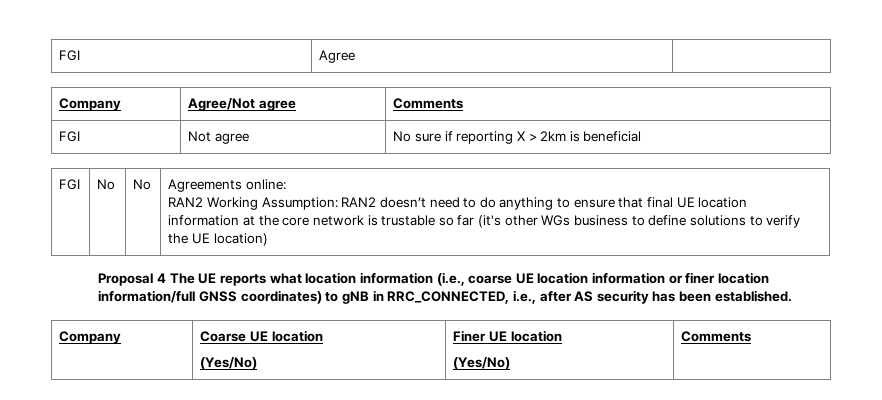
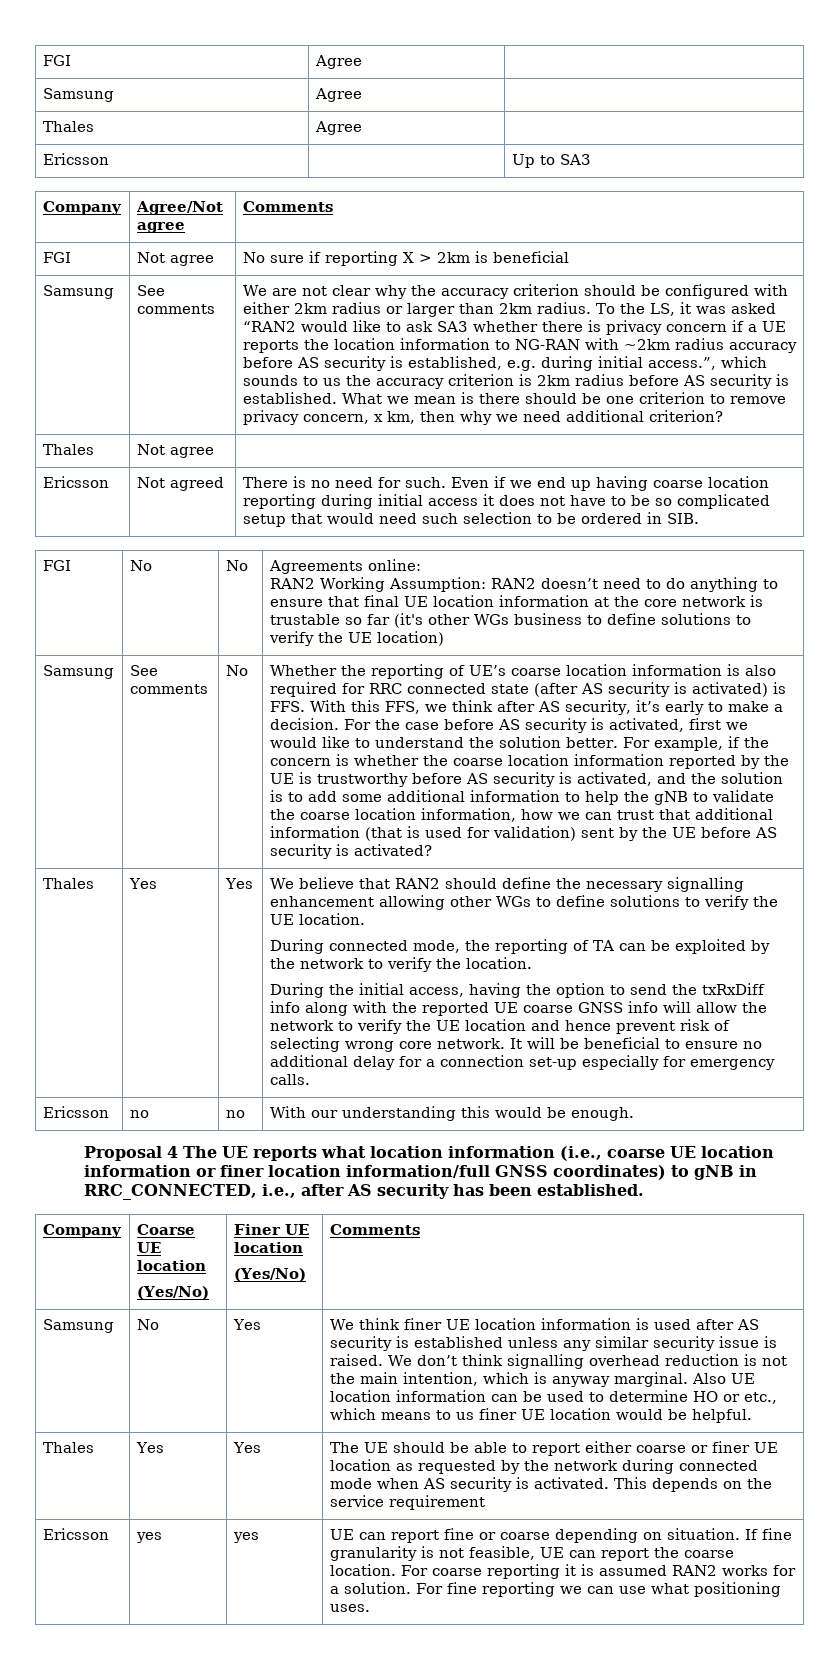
+ Samsung | Agree |
+ Thales | Agree |
+ Ericsson | | Up to SA3
+ Samsung | See comments | We are not clear why the accuracy criterion should be configured with either 2km radius or larger than 2km radius. To the LS, it was asked “RAN2 would like to ask SA3 whether there is privacy concern if a UE reports the location information to NG-RAN with ~2km radius accuracy before AS security is established, e.g. during initial access.”, which sounds to us the accuracy criterion is 2km radius before AS security is established. What we mean is there should be one criterion to remove privacy concern, x km, then why we need additional criterion?
+ Thales | Not agree |
+ Ericsson | Not agreed | There is no need for such. Even if we end up having coarse location reporting during initial access it does not have to be so complicated setup that would need such selection to be ordered in SIB.
+ Samsung | See comments | No | Whether the reporting of UE’s coarse location information is also required for RRC connected state (after AS security is activated) is FFS. With this FFS, we think after AS security, it’s early to make a decision. For the case before AS security is activated, first we would like to understand the solution better. For example, if the concern is whether the coarse location information reported by the UE is trustworthy before AS security is activated, and the solution is to add some additional information to help the gNB to validate the coarse location information, how we can trust that additional information (that is used for validation) sent by the UE before AS security is activated?
+ Thales | Yes | Yes | We believe that RAN2 should define the necessary signalling enhancement allowing other WGs to define solutions to verify the UE location.
+ During connected mode, the reporting of TA can be exploited by the network to verify the location.
+ During the initial access, having the option to send the txRxDiff info along with the reported UE coarse GNSS info will allow the network to verify the UE location and hence prevent risk of selecting wrong core network. It will be beneficial to ensure no additional delay for a connection set-up especially for emergency calls.
+ Ericsson | no | no | With our understanding this would be enough.
+ Samsung | No | Yes | We think finer UE location information is used after AS security is established unless any similar security issue is raised. We don’t think signalling overhead reduction is not the main intention, which is anyway marginal. Also UE location information can be used to determine HO or etc., which means to us finer UE location would be helpful.
+ Thales | Yes | Yes | The UE should be able to report either coarse or finer UE location as requested by the network during connected mode when AS security is activated. This depends on the service requirement
+ Ericsson | yes | yes | UE can report fine or coarse depending on situation. If fine granularity is not feasible, UE can report the coarse location. For coarse reporting it is assumed RAN2 works for a solution. For fine reporting we can use what positioning uses.

